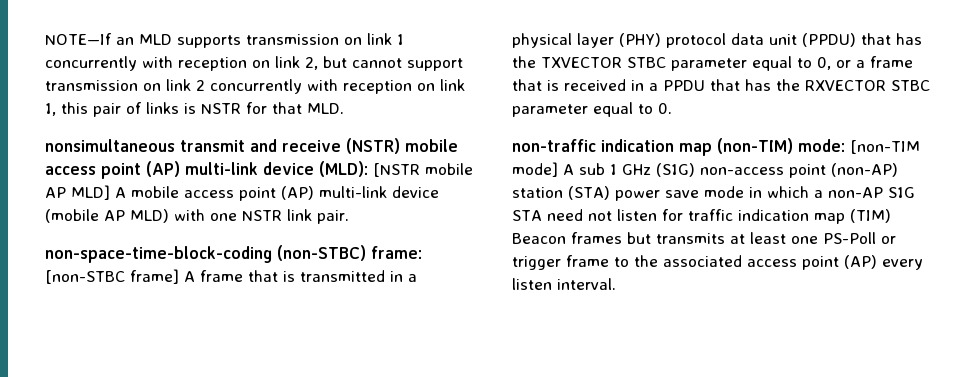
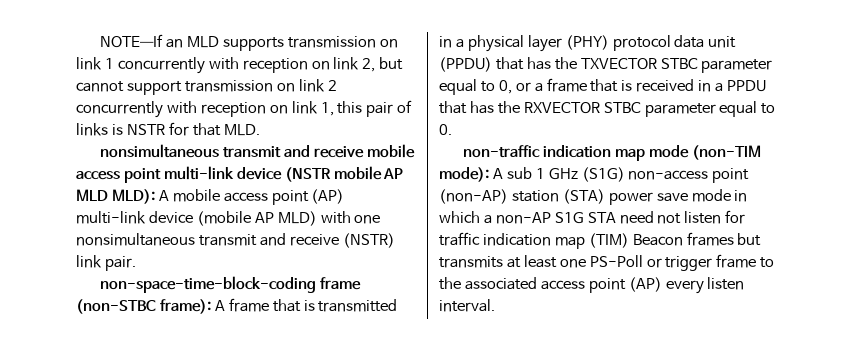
- nonsimultaneous transmit and receive (NSTR) mobile access point (AP) multi-link device (MLD): [NSTR mobile AP MLD] A mobile access point (AP) multi-link device (mobile AP MLD) with one NSTR link pair.
+ nonsimultaneous transmit and receive mobile access point multi-link device (NSTR mobile AP MLD MLD): A mobile access point (AP) multi-link device (mobile AP MLD) with one nonsimultaneous transmit and receive (NSTR) link pair.
- non-space-time-block-coding (non-STBC) frame: [non-STBC frame] A frame that is transmitted in a physical layer (PHY) protocol data unit (PPDU) that has the TXVECTOR STBC parameter equal to 0, or a frame that is received in a PPDU that has the RXVECTOR STBC parameter equal to 0.
+ non-space-time-block-coding frame (non-STBC frame): A frame that is transmitted in a physical layer (PHY) protocol data unit (PPDU) that has the TXVECTOR STBC parameter equal to 0, or a frame that is received in a PPDU that has the RXVECTOR STBC parameter equal to 0.
- non-traffic indication map (non-TIM) mode: [non-TIM mode] A sub 1 GHz (S1G) non-access point (non-AP) station (STA) power save mode in which a non-AP S1G STA need not listen for traffic indication map (TIM) Beacon frames but transmits at least one PS-Poll or trigger frame to the associated access point (AP) every listen interval.
+ non-traffic indication map mode (non-TIM mode): A sub 1 GHz (S1G) non-access point (non-AP) station (STA) power save mode in which a non-AP S1G STA need not listen for traffic indication map (TIM) Beacon frames but transmits at least one PS-Poll or trigger frame to the associated access point (AP) every listen interval.

